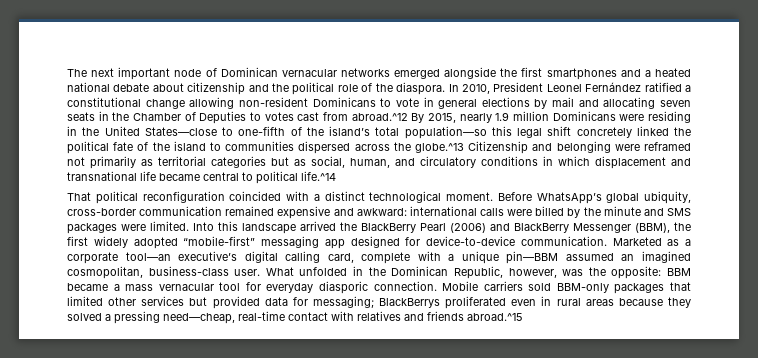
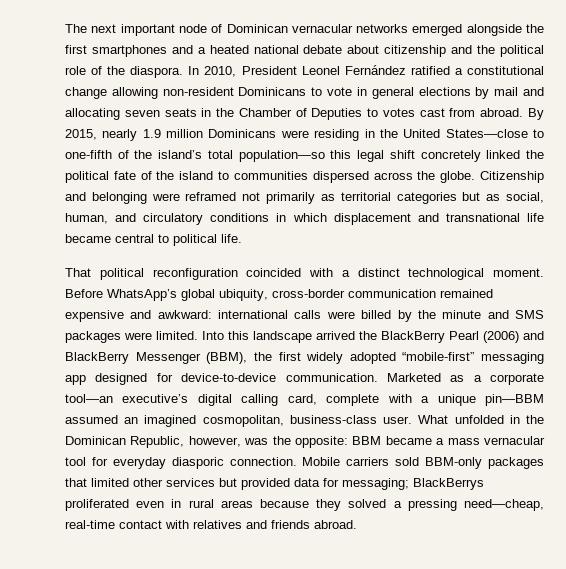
- In 2010, President Leonel Fernández ratified a constitutional change allowing non-resident Dominicans to vote in general elections by mail and allocating seven seats in the Chamber of Deputies to votes cast from abroad.^12 By 2015, nearly 1.9 million Dominicans were residing in the United States—close to one-fifth of the island’s total population—so this legal shift concretely linked the political fate of the island to communities dispersed across the globe.^13 Citizenship and belonging were reframed not primarily as territorial categories but as social, human, and circulatory conditions in which displacement and transnational life became central to political life.^14
+ In 2010, President Leonel Fernández ratified a constitutional change allowing non-resident Dominicans to vote in general elections by mail and allocating seven seats in the Chamber of Deputies to votes cast from abroad. By 2015, nearly 1.9 million Dominicans were residing in the United States—close to one-fifth of the island’s total population—so this legal shift concretely linked the political fate of the island to communities dispersed across the globe. Citizenship and belonging were reframed not primarily as territorial categories but as social, human, and circulatory conditions in which displacement and transnational life became central to political life.
- Mobile carriers sold BBM-only packages that limited other services but provided data for messaging; BlackBerrys proliferated even in rural areas because they solved a pressing need—cheap, real-time contact with relatives and friends abroad.^15
+ Mobile carriers sold BBM-only packages that limited other services but provided data for messaging; BlackBerrys proliferated even in rural areas because they solved a pressing need—cheap, real-time contact with relatives and friends abroad.

